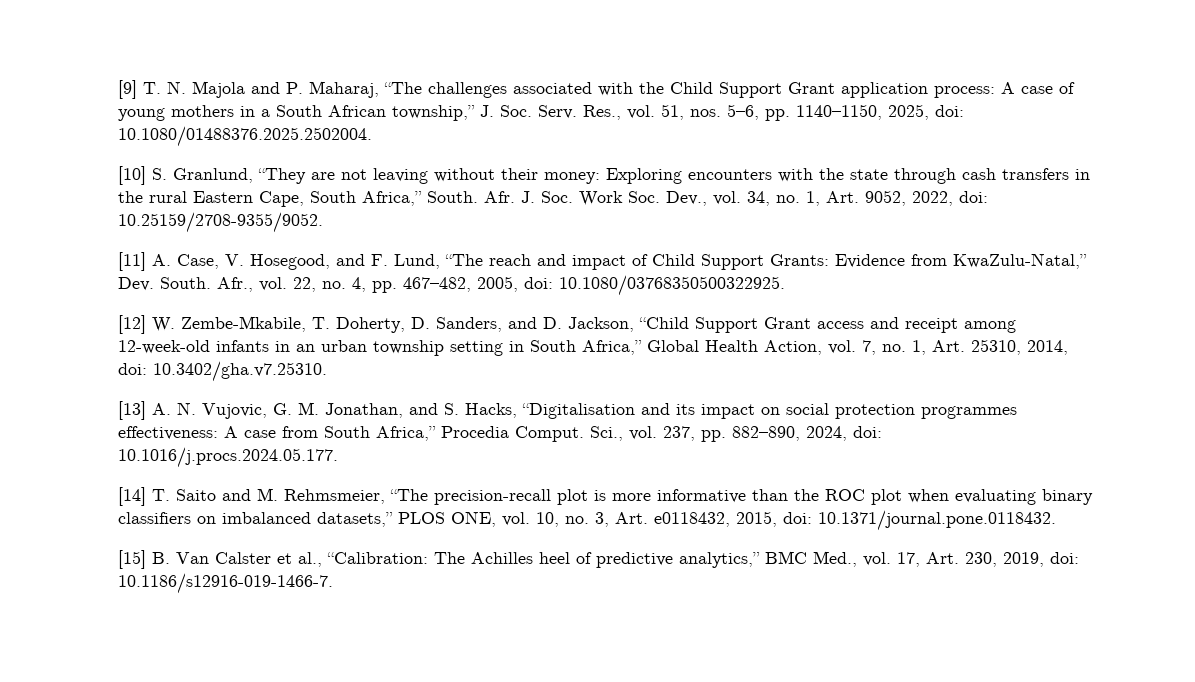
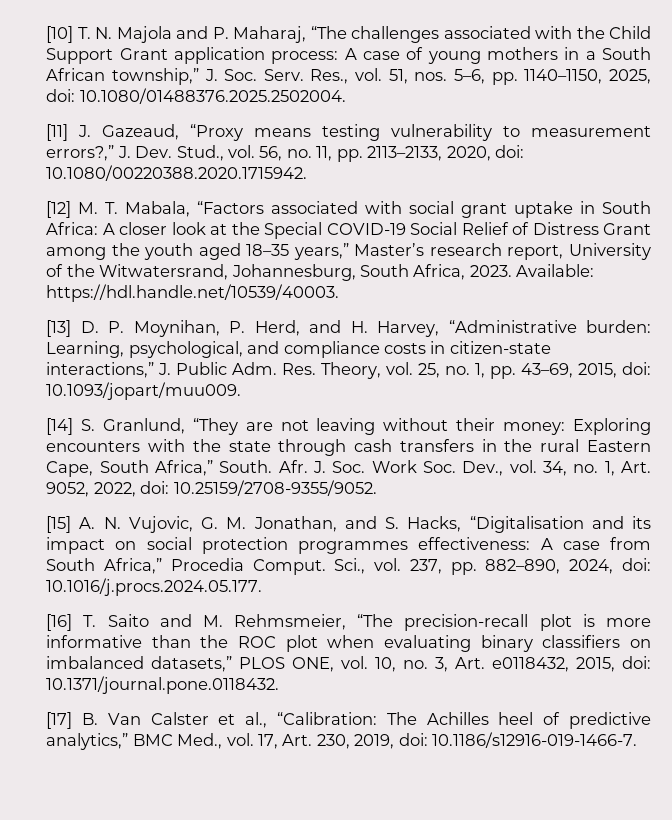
- [9] T. N. Majola and P. Maharaj, “The challenges associated with the Child Support Grant application process: A case of young mothers in a South African township,” J. Soc. Serv.
+ [10] T. N. Majola and P. Maharaj, “The challenges associated with the Child Support Grant application process: A case of young mothers in a South African township,” J. Soc. Serv.
- [10] S. Granlund, “They are not leaving without their money: Exploring encounters with the state through cash transfers in the rural Eastern Cape, South Africa,” South.
+ [11] J. Gazeaud, “Proxy means testing vulnerability to measurement errors?,” J. Dev. Stud., vol. 56, no. 11, pp. 2113–2133, 2020, doi: 10.1080/00220388.2020.1715942.
+ [12] M. T. Mabala, “Factors associated with social grant uptake in South Africa: A closer look at the Special COVID-19 Social Relief of Distress Grant among the youth aged 18–35 years,” Master’s research report, University of the Witwatersrand, Johannesburg, South Africa, 2023. Available: https://hdl.handle.net/10539/40003.
+ [13] D. P. Moynihan, P. Herd, and H. Harvey, “Administrative burden: Learning, psychological, and compliance costs in citizen-state interactions,” J. Public Adm. Res. Theory, vol. 25, no. 1, pp. 43–69, 2015, doi: 10.1093/jopart/muu009.
+ [14] S. Granlund, “They are not leaving without their money: Exploring encounters with the state through cash transfers in the rural Eastern Cape, South Africa,” South.
- [11] A. Case, V. Hosegood, and F. Lund, “The reach and impact of Child Support Grants: Evidence from KwaZulu-Natal,” Dev. South. Afr., vol. 22, no. 4, pp. 467–482, 2005, doi: 10.1080/03768350500322925.
- [12] W. Zembe-Mkabile, T. Doherty, D. Sanders, and D. Jackson, “Child Support Grant access and receipt among 12-week-old infants in an urban township setting in South Africa,” Global Health Action, vol. 7, no. 1, Art. 25310, 2014, doi: 10.3402/gha.v7.25310.
- [13] A. N. Vujovic, G. M. Jonathan, and S. Hacks, “Digitalisation and its impact on social protection programmes effectiveness: A case from South Africa,” Procedia Comput.
+ [15] A. N. Vujovic, G. M. Jonathan, and S. Hacks, “Digitalisation and its impact on social protection programmes effectiveness: A case from South Africa,” Procedia Comput.
- [14] T. Saito and M. Rehmsmeier, “The precision-recall plot is more informative than the ROC plot when evaluating binary classifiers on imbalanced datasets,” PLOS ONE, vol. 10, no. 3, Art. e0118432, 2015, doi: 10.1371/journal.pone.0118432.
+ [16] T. Saito and M. Rehmsmeier, “The precision-recall plot is more informative than the ROC plot when evaluating binary classifiers on imbalanced datasets,” PLOS ONE, vol. 10, no. 3, Art. e0118432, 2015, doi: 10.1371/journal.pone.0118432.
- [15] B. Van Calster et al., “Calibration: The Achilles heel of predictive analytics,” BMC Med., vol. 17, Art. 230, 2019, doi: 10.1186/s12916-019-1466-7.
+ [17] B. Van Calster et al., “Calibration: The Achilles heel of predictive analytics,” BMC Med., vol. 17, Art. 230, 2019, doi: 10.1186/s12916-019-1466-7.

